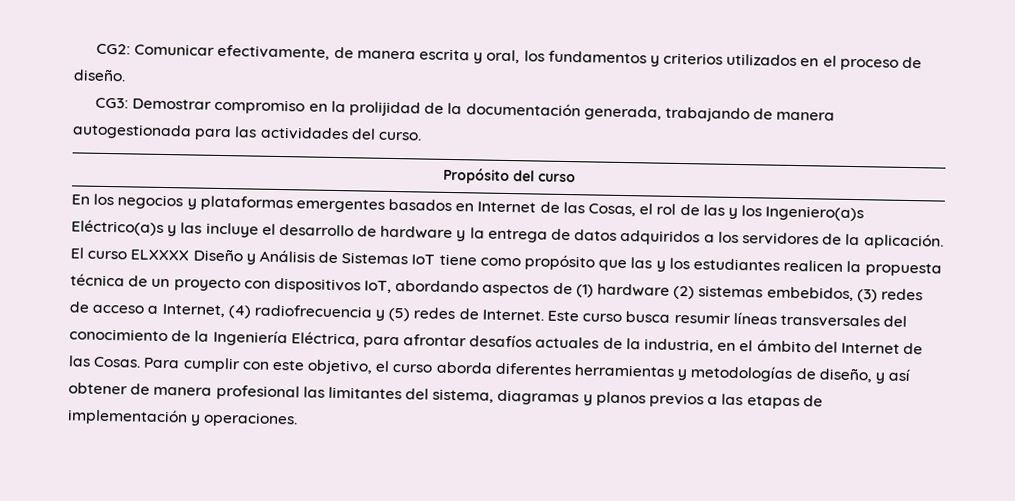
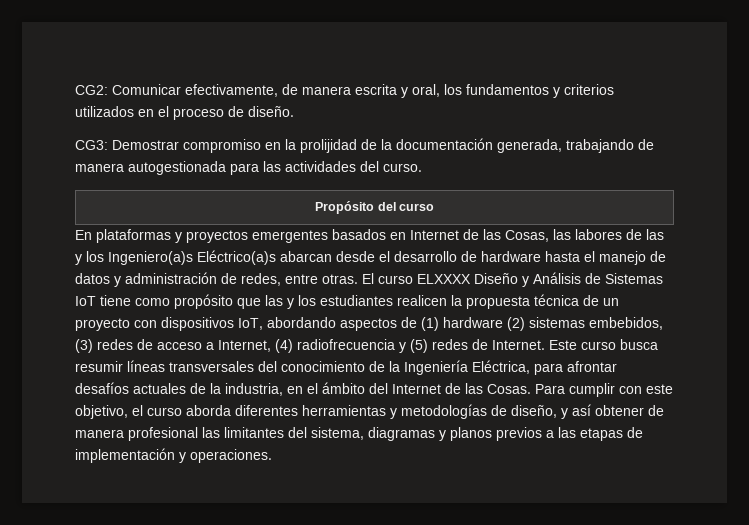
- En los negocios y plataformas emergentes basados en Internet de las Cosas, el rol de las y los Ingeniero(a)s Eléctrico(a)s y las incluye el desarrollo de hardware y la entrega de datos adquiridos a los servidores de la aplicación.
+ En plataformas y proyectos emergentes basados en Internet de las Cosas, las labores de las y los Ingeniero(a)s Eléctrico(a)s abarcan desde el desarrollo de hardware hasta el manejo de datos y administración de redes, entre otras.

